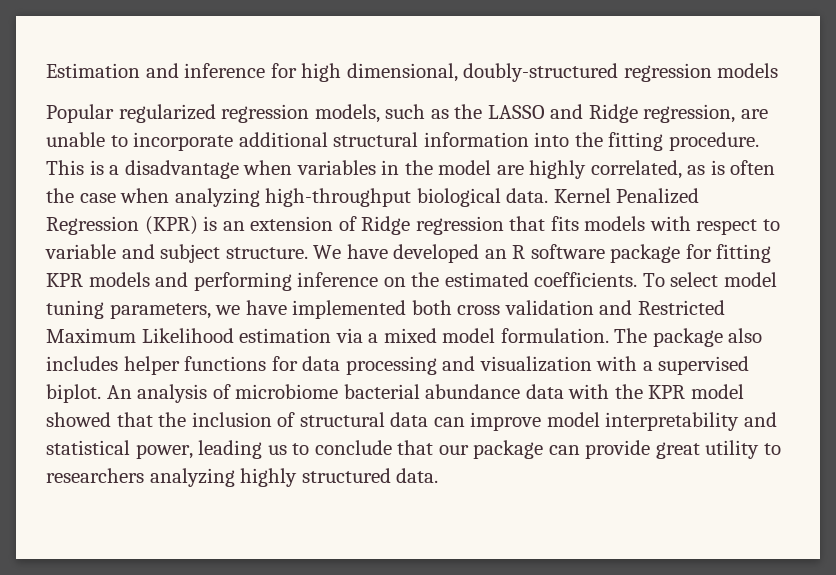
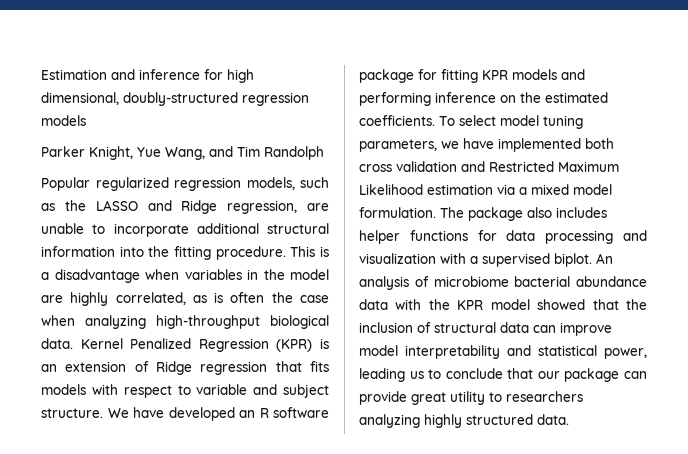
+ Parker Knight, Yue Wang, and Tim Randolph

